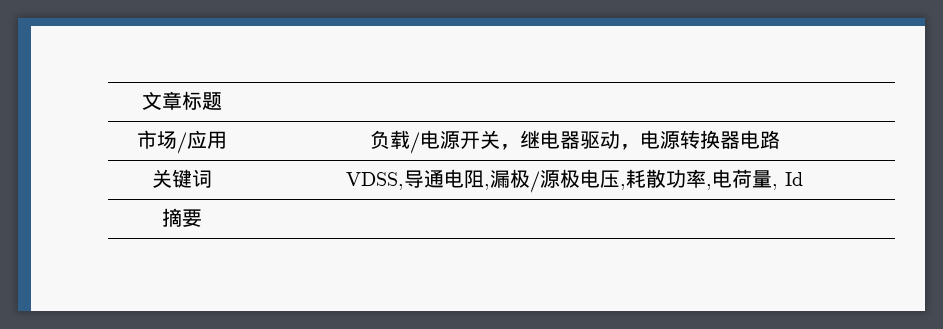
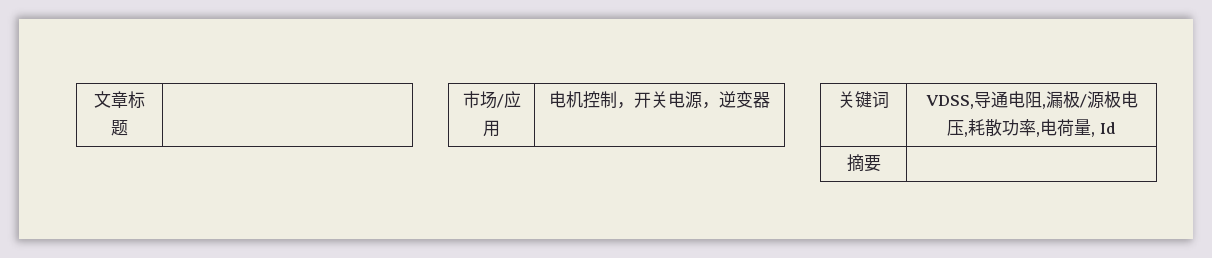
- 市场/应用 | 负载/电源开关，继电器驱动，电源转换器电路
+ 市场/应用 | 电机控制，开关电源，逆变器

